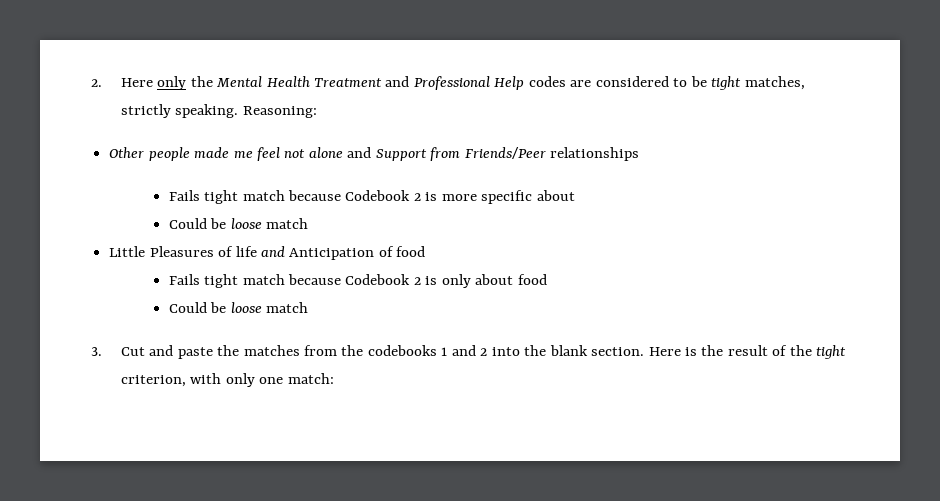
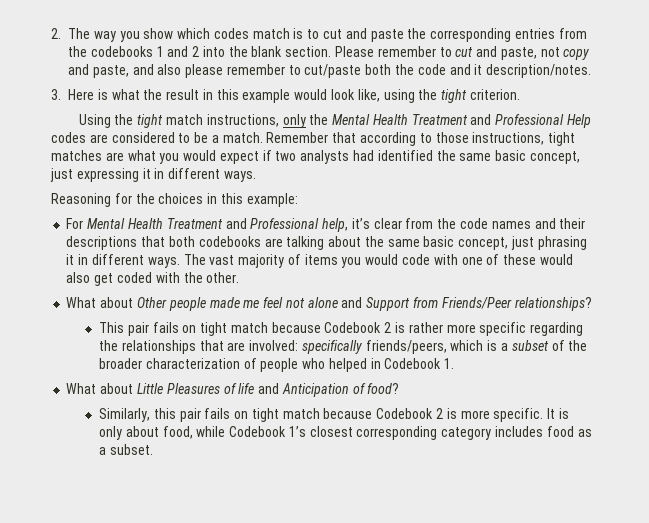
- 2. Here only the Mental Health Treatment and Professional Help codes are considered to be tight matches, strictly speaking. Reasoning:
- Other people made me feel not alone and Support from Friends/Peer relationships
- Fails tight match because Codebook 2 is more specific about
- Could be loose match
- Little Pleasures of life and Anticipation of food
- Fails tight match because Codebook 2 is only about food
- Could be loose match
- 3. Cut and paste the matches from the codebooks 1 and 2 into the blank section. Here is the result of the tight criterion, with only one match:
+ 2. The way you show which codes match is to cut and paste the corresponding entries from the codebooks 1 and 2 into the blank section. Please remember to cut and paste, not copy and paste, and also please remember to cut/paste both the code and it description/notes.
+ 3. Here is what the result in this example would look like, using the tight criterion.
+ Using the tight match instructions, only the Mental Health Treatment and Professional Help codes are considered to be a match. Remember that according to those instructions, tight matches are what you would expect if two analysts had identified the same basic concept, just expressing it in different ways.
+ Reasoning for the choices in this example:
+ For Mental Health Treatment and Professional help, it’s clear from the code names and their descriptions that both codebooks are talking about the same basic concept, just phrasing it in different ways. The vast majority of items you would code with one of these would also get coded with the other.
+ What about Other people made me feel not alone and Support from Friends/Peer relationships?
+ This pair fails on tight match because Codebook 2 is rather more specific regarding the relationships that are involved: specifically friends/peers, which is a subset of the broader characterization of people who helped in Codebook 1.
+ What about Little Pleasures of life and Anticipation of food?
+ Similarly, this pair fails on tight match because Codebook 2 is more specific. It is only about food, while Codebook 1’s closest corresponding category includes food as a subset.

